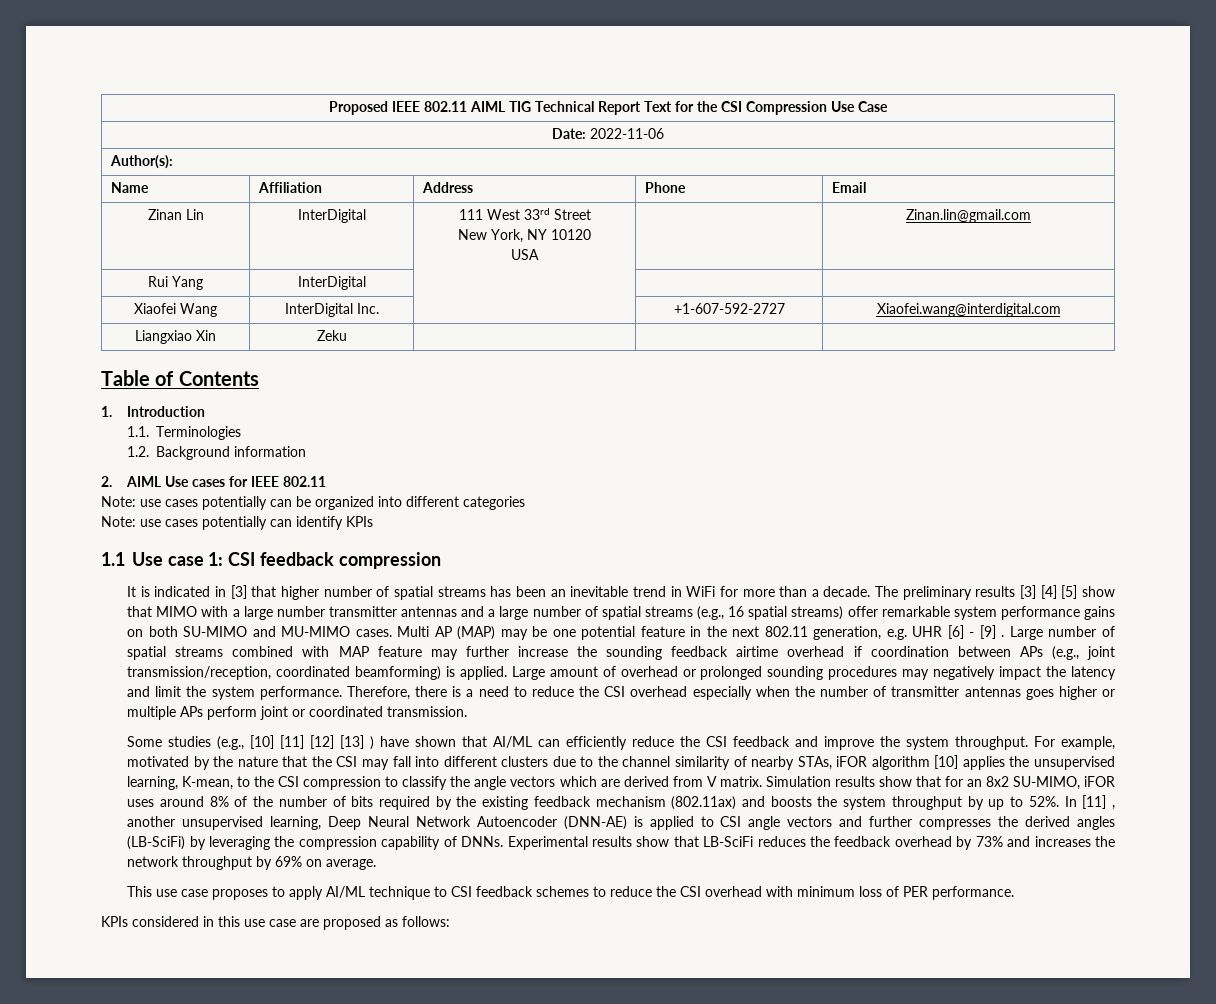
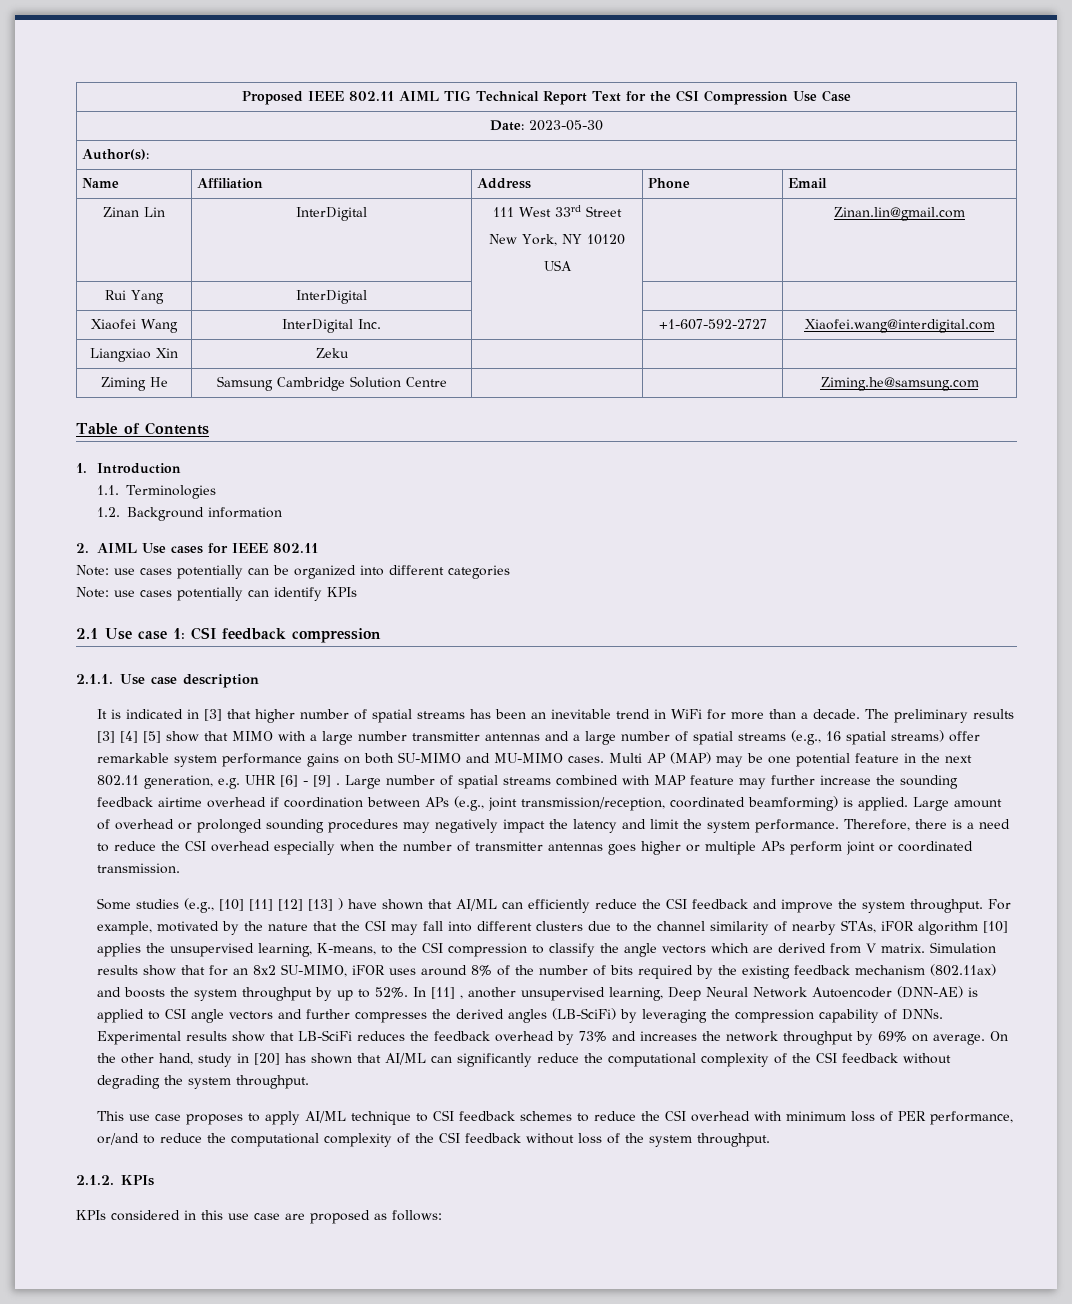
- Date: 2022-11-06
+ Date: 2023-05-30
+ Ziming He | Samsung Cambridge Solution Centre | | | Ziming.he@samsung.com
- 1.1 Use case 1: CSI feedback compression
+ 2.1 Use case 1: CSI feedback compression
+ 2.1.1. Use case description
- For example, motivated by the nature that the CSI may fall into different clusters due to the channel similarity of nearby STAs, iFOR algorithm [10] applies the unsupervised learning, K-mean, to the CSI compression to classify the angle vectors which are derived from V matrix.
+ For example, motivated by the nature that the CSI may fall into different clusters due to the channel similarity of nearby STAs, iFOR algorithm [10] applies the unsupervised learning, K-means, to the CSI compression to classify the angle vectors which are derived from V matrix.
+ On the other hand, study in [20] has shown that AI/ML can significantly reduce the computational complexity of the CSI feedback without degrading the system throughput.
- This use case proposes to apply AI/ML technique to CSI feedback schemes to reduce the CSI overhead with minimum loss of PER performance.
+ This use case proposes to apply AI/ML technique to CSI feedback schemes to reduce the CSI overhead with minimum loss of PER performance, or/and to reduce the computational complexity of the CSI feedback without loss of the system throughput.
+ 2.1.2. KPIs

